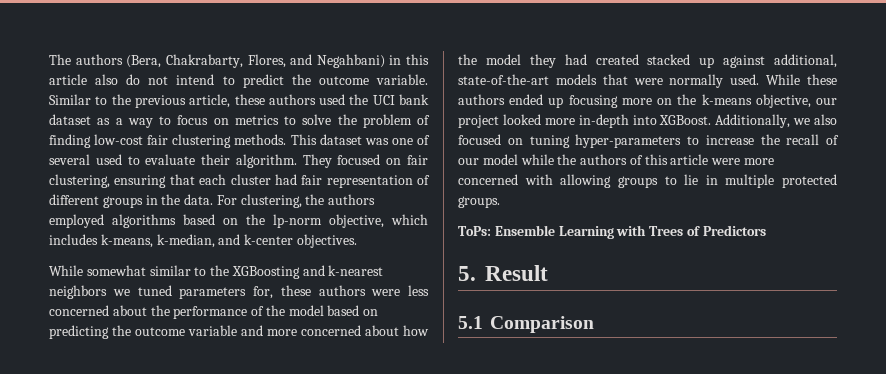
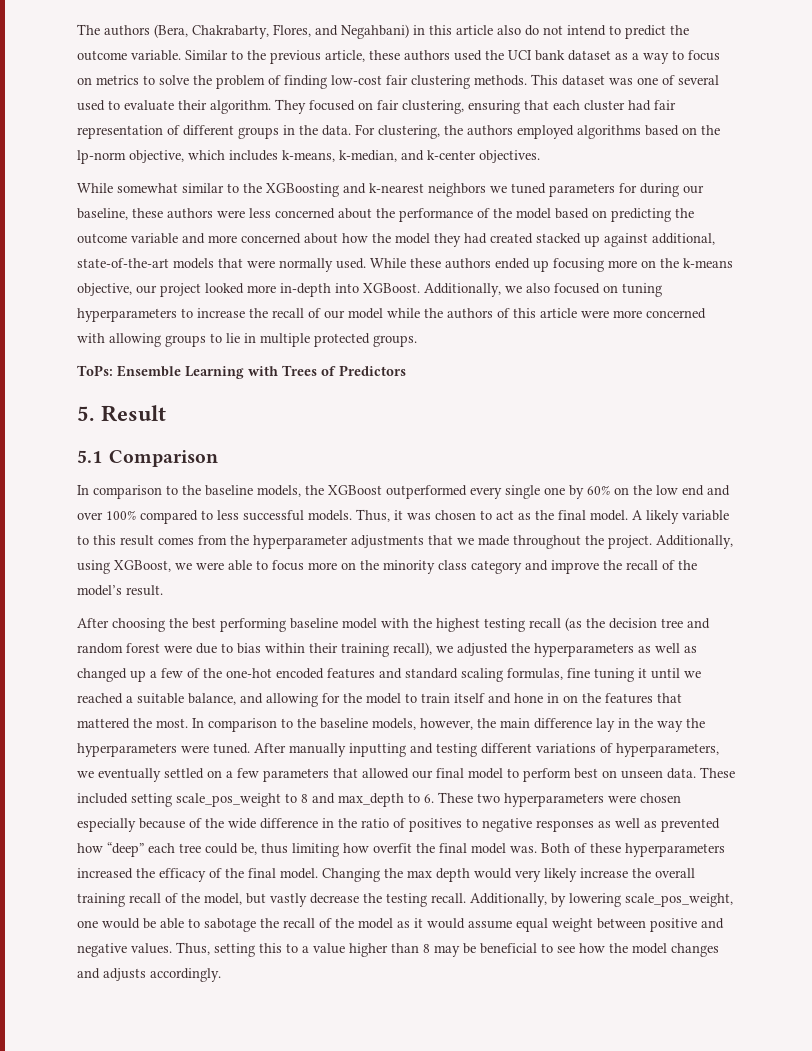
- While somewhat similar to the XGBoosting and k-nearest neighbors we tuned parameters for, these authors were less concerned about the performance of the model based on predicting the outcome variable and more concerned about how the model they had created stacked up against additional, state-of-the-art models that were normally used.
+ While somewhat similar to the XGBoosting and k-nearest neighbors we tuned parameters for during our baseline, these authors were less concerned about the performance of the model based on predicting the outcome variable and more concerned about how the model they had created stacked up against additional, state-of-the-art models that were normally used.
- Additionally, we also focused on tuning hyper-parameters to increase the recall of our model while the authors of this article were more concerned with allowing groups to lie in multiple protected groups.
+ Additionally, we also focused on tuning hyperparameters to increase the recall of our model while the authors of this article were more concerned with allowing groups to lie in multiple protected groups.
+ In comparison to the baseline models, the XGBoost outperformed every single one by 60% on the low end and over 100% compared to less successful models. Thus, it was chosen to act as the final model. A likely variable to this result comes from the hyperparameter adjustments that we made throughout the project. Additionally, using XGBoost, we were able to focus more on the minority class category and improve the recall of the model’s result.
+ After choosing the best performing baseline model with the highest testing recall (as the decision tree and random forest were due to bias within their training recall), we adjusted the hyperparameters as well as changed up a few of the one-hot encoded features and standard scaling formulas, fine tuning it until we reached a suitable balance, and allowing for the model to train itself and hone in on the features that mattered the most. In comparison to the baseline models, however, the main difference lay in the way the hyperparameters were tuned. After manually inputting and testing different variations of hyperparameters, we eventually settled on a few parameters that allowed our final model to perform best on unseen data. These included setting scale_pos_weight to 8 and max_depth to 6. These two hyperparameters were chosen especially because of the wide difference in the ratio of positives to negative responses as well as prevented how “deep” each tree could be, thus limiting how overfit the final model was. Both of these hyperparameters increased the efficacy of the final model. Changing the max depth would very likely increase the overall training recall of the model, but vastly decrease the testing recall. Additionally, by lowering scale_pos_weight, one would be able to sabotage the recall of the model as it would assume equal weight between positive and negative values. Thus, setting this to a value higher than 8 may be beneficial to see how the model changes and adjusts accordingly.

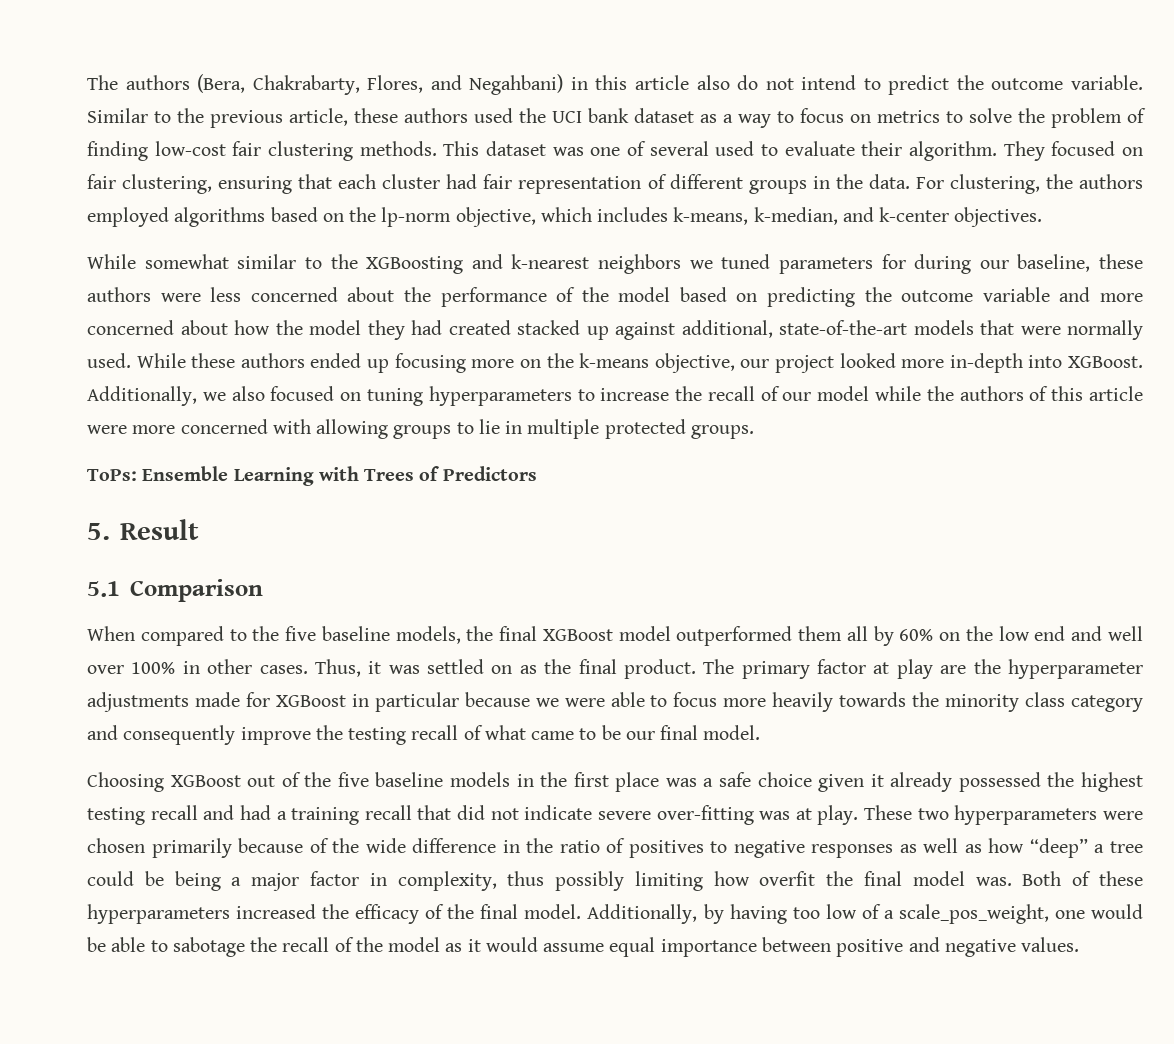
- In comparison to the baseline models, the XGBoost outperformed every single one by 60% on the low end and over 100% compared to less successful models. Thus, it was chosen to act as the final model. A likely variable to this result comes from the hyperparameter adjustments that we made throughout the project. Additionally, using XGBoost, we were able to focus more on the minority class category and improve the recall of the model’s result.
- After choosing the best performing baseline model with the highest testing recall (as the decision tree and random forest were due to bias within their training recall), we adjusted the hyperparameters as well as changed up a few of the one-hot encoded features and standard scaling formulas, fine tuning it until we reached a suitable balance, and allowing for the model to train itself and hone in on the features that mattered the most. In comparison to the baseline models, however, the main difference lay in the way the hyperparameters were tuned. After manually inputting and testing different variations of hyperparameters, we eventually settled on a few parameters that allowed our final model to perform best on unseen data. These included setting scale_pos_weight to 8 and max_depth to 6. These two hyperparameters were chosen especially because of the wide difference in the ratio of positives to negative responses as well as prevented how “deep” each tree could be, thus limiting how overfit the final model was.
+ When compared to the five baseline models, the final XGBoost model outperformed them all by 60% on the low end and well over 100% in other cases. Thus, it was settled on as the final product. The primary factor at play are the hyperparameter adjustments made for XGBoost in particular because we were able to focus more heavily towards the minority class category and consequently improve the testing recall of what came to be our final model.
+ Choosing XGBoost out of the five baseline models in the first place was a safe choice given it already possessed the highest testing recall and had a training recall that did not indicate severe over-fitting was at play. These two hyperparameters were chosen primarily because of the wide difference in the ratio of positives to negative responses as well as how “deep” a tree could be being a major factor in complexity, thus possibly limiting how overfit the final model was.
- Changing the max depth would very likely increase the overall training recall of the model, but vastly decrease the testing recall. Additionally, by lowering scale_pos_weight, one would be able to sabotage the recall of the model as it would assume equal weight between positive and negative values. Thus, setting this to a value higher than 8 may be beneficial to see how the model changes and adjusts accordingly.
+ Additionally, by having too low of a scale_pos_weight, one would be able to sabotage the recall of the model as it would assume equal importance between positive and negative values.

